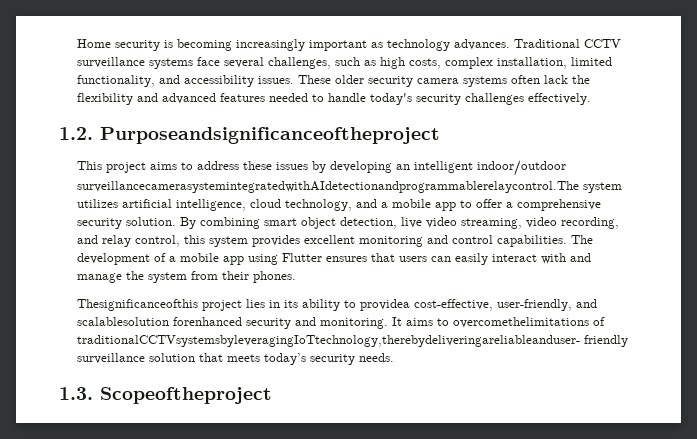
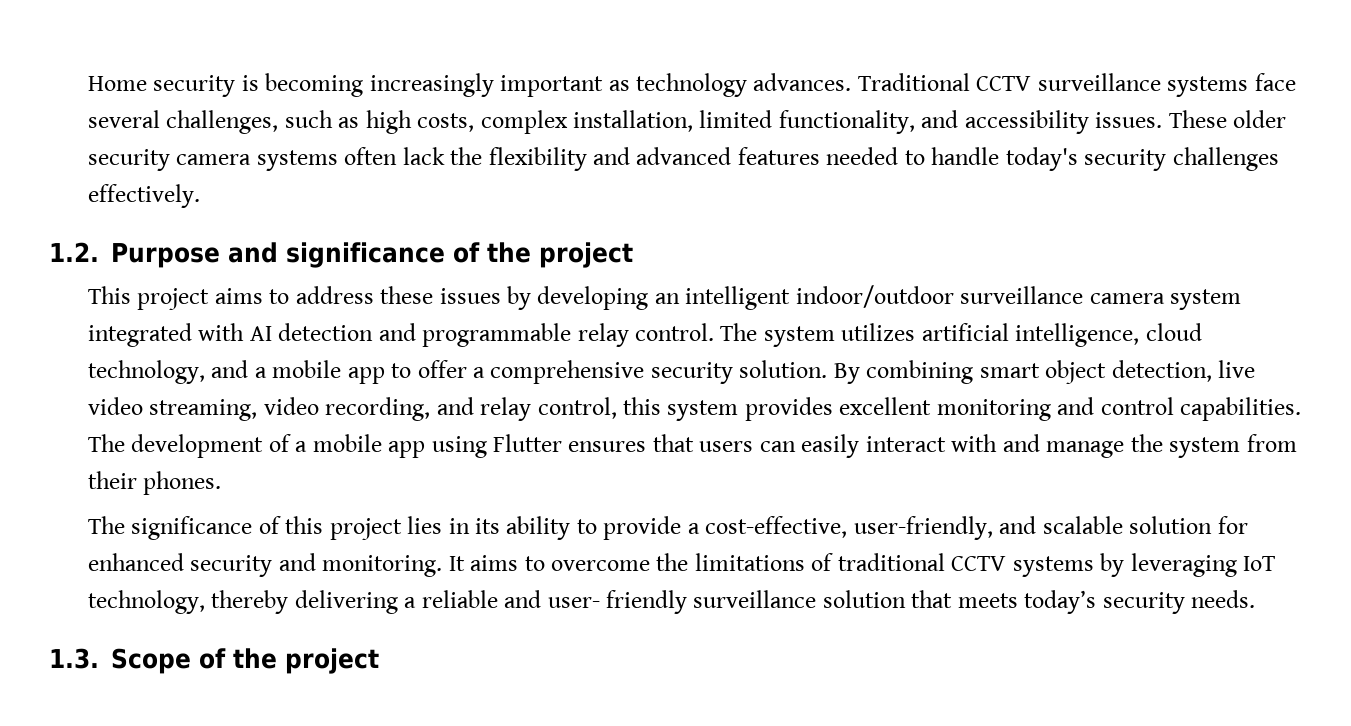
- 1.2. Purposeandsignificanceoftheproject
+ 1.2. Purpose and significance of the project
- This project aims to address these issues by developing an intelligent indoor/outdoor surveillancecamerasystemintegratedwithAIdetectionandprogrammablerelaycontrol.The system utilizes artificial intelligence, cloud technology, and a mobile app to offer a comprehensive security solution.
+ This project aims to address these issues by developing an intelligent indoor/outdoor surveillance camera system integrated with AI detection and programmable relay control. The system utilizes artificial intelligence, cloud technology, and a mobile app to offer a comprehensive security solution.
- Thesignificanceofthis project lies in its ability to providea cost-effective, user-friendly, and scalablesolution forenhanced security and monitoring.
+ The significance of this project lies in its ability to provide a cost-effective, user-friendly, and scalable solution for enhanced security and monitoring.
- It aims to overcomethelimitations of traditionalCCTVsystemsbyleveragingIoTtechnology,therebydeliveringareliableanduser- friendly surveillance solution that meets today’s security needs.
+ It aims to overcome the limitations of traditional CCTV systems by leveraging IoT technology, thereby delivering a reliable and user- friendly surveillance solution that meets today’s security needs.
- 1.3. Scopeoftheproject
+ 1.3. Scope of the project

